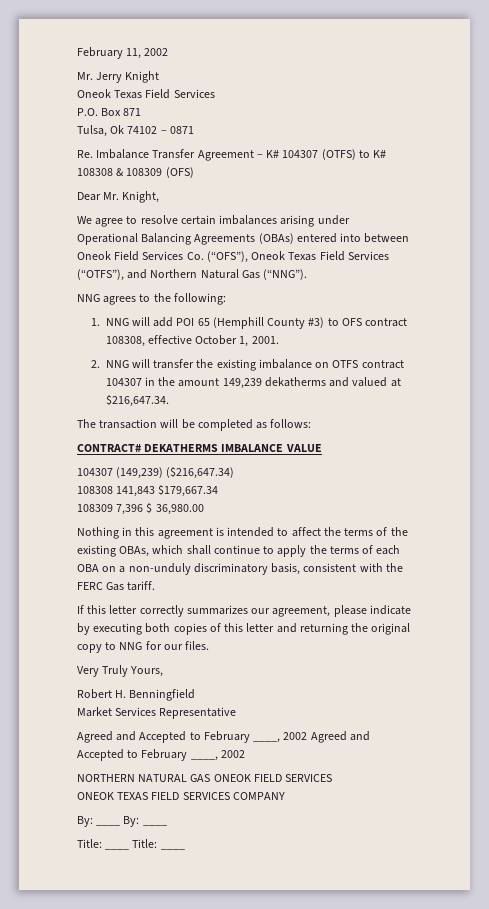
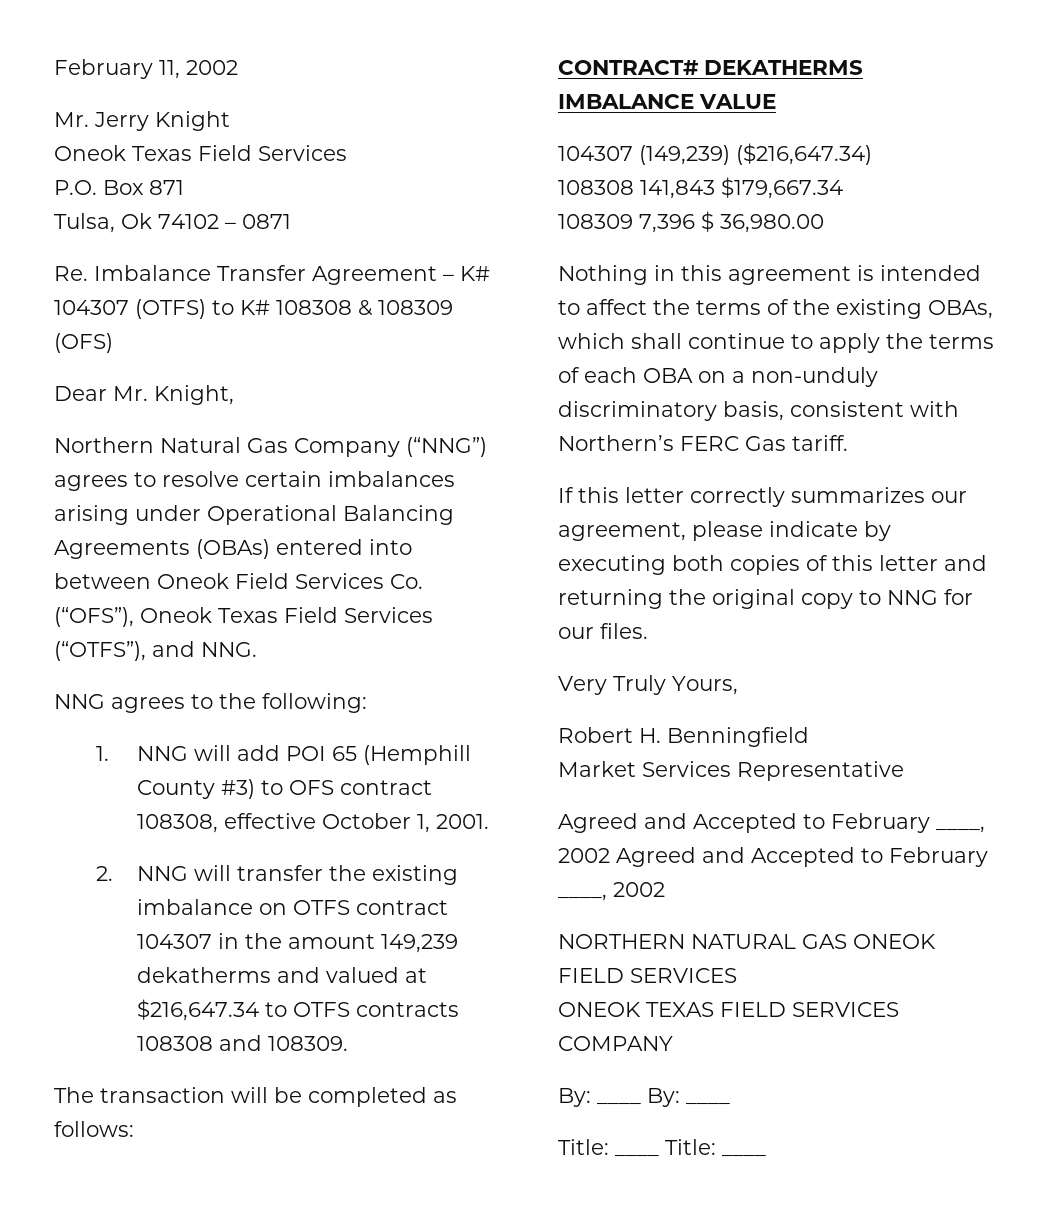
- We agree to resolve certain imbalances arising under Operational Balancing Agreements (OBAs) entered into between Oneok Field Services Co. (“OFS”), Oneok Texas Field Services (“OTFS”), and Northern Natural Gas (“NNG”).
+ Northern Natural Gas Company (“NNG”) agrees to resolve certain imbalances arising under Operational Balancing Agreements (OBAs) entered into between Oneok Field Services Co. (“OFS”), Oneok Texas Field Services (“OTFS”), and NNG.
- 2. NNG will transfer the existing imbalance on OTFS contract 104307 in the amount 149,239 dekatherms and valued at $216,647.34.
+ 2. NNG will transfer the existing imbalance on OTFS contract 104307 in the amount 149,239 dekatherms and valued at $216,647.34 to OTFS contracts 108308 and 108309.
- Nothing in this agreement is intended to affect the terms of the existing OBAs, which shall continue to apply the terms of each OBA on a non-unduly discriminatory basis, consistent with the FERC Gas tariff.
+ Nothing in this agreement is intended to affect the terms of the existing OBAs, which shall continue to apply the terms of each OBA on a non-unduly discriminatory basis, consistent with Northern’s FERC Gas tariff.

